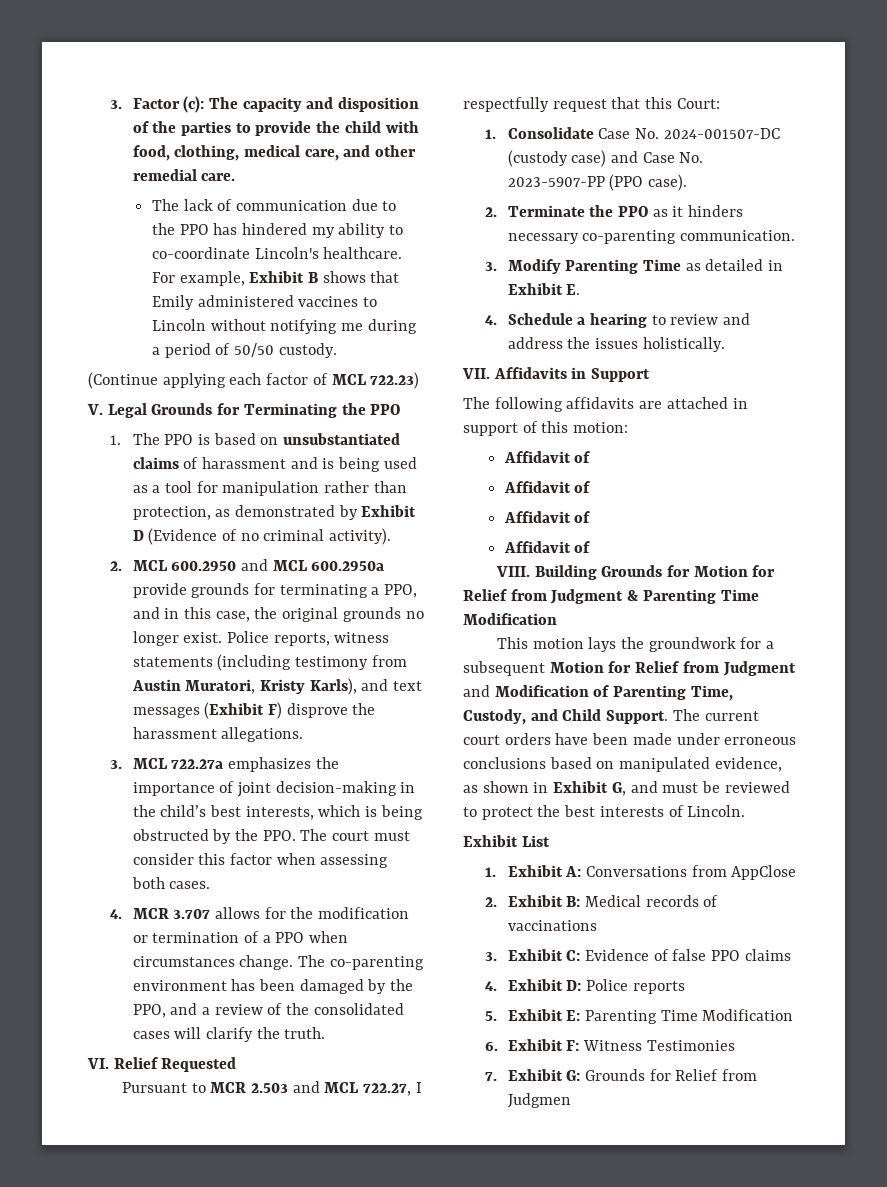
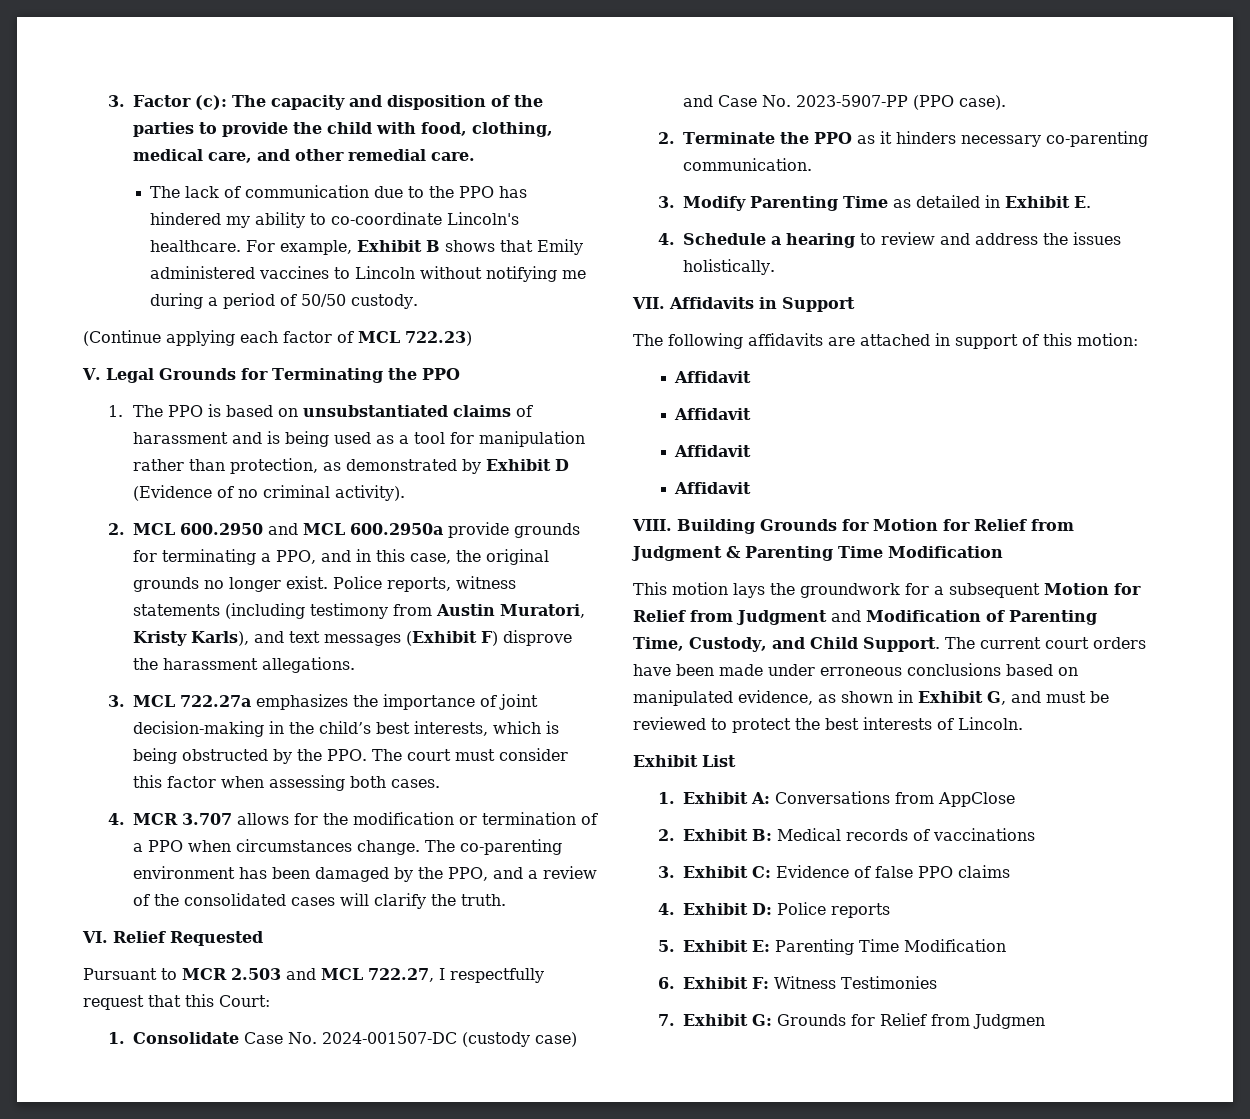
  The following affidavits are attached in support of this motion:
- Affidavit of
- Affidavit of
- Affidavit of
- Affidavit of
+ Affidavit
+ Affidavit
+ Affidavit
+ Affidavit

